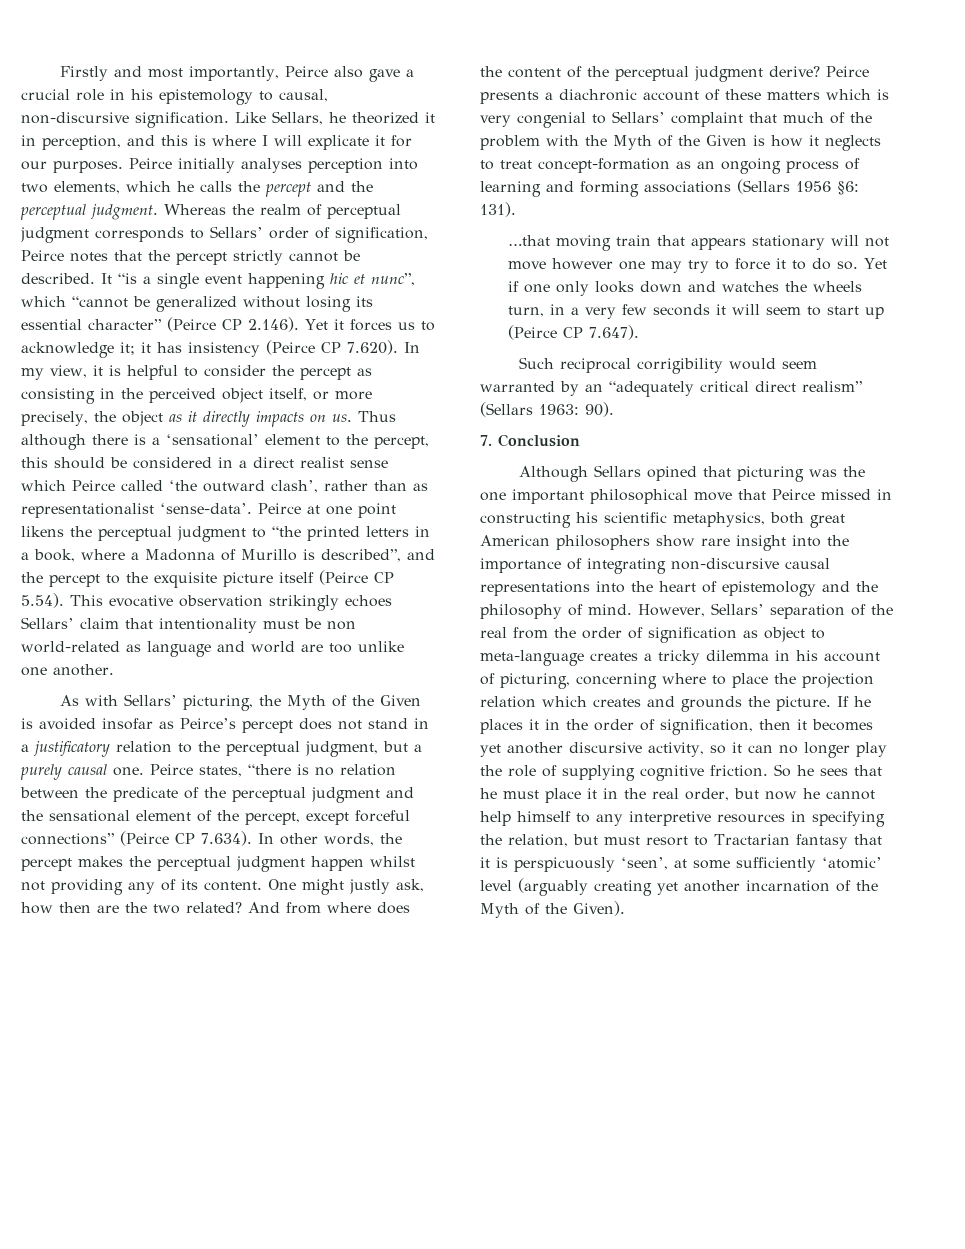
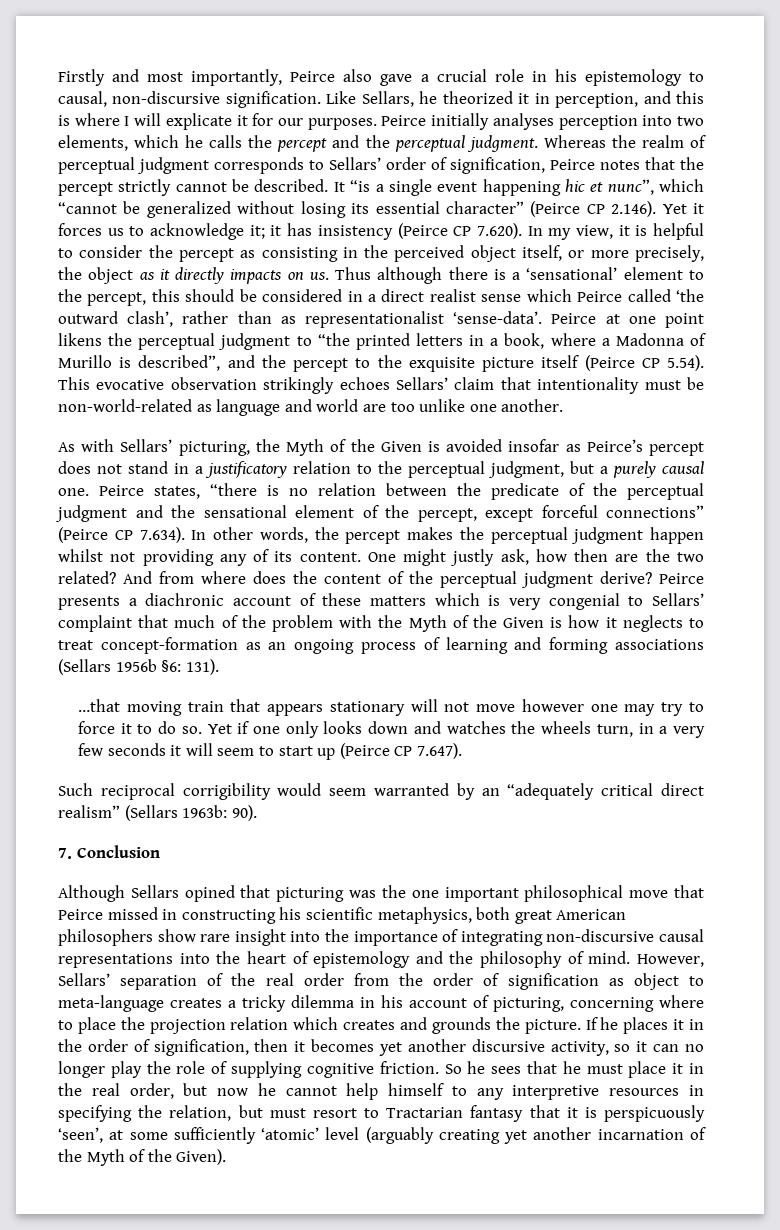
- Peirce at one point likens the perceptual judgment to “the printed letters in a book, where a Madonna of Murillo is described”, and the percept to the exquisite picture itself (Peirce CP 5.54). This evocative observation strikingly echoes Sellars’ claim that intentionality must be non world-related as language and world are too unlike one another.
+ Peirce at one point likens the perceptual judgment to “the printed letters in a book, where a Madonna of Murillo is described”, and the percept to the exquisite picture itself (Peirce CP 5.54). This evocative observation strikingly echoes Sellars’ claim that intentionality must be non-world-related as language and world are too unlike one another.
- Peirce presents a diachronic account of these matters which is very congenial to Sellars’ complaint that much of the problem with the Myth of the Given is how it neglects to treat concept-formation as an ongoing process of learning and forming associations (Sellars 1956 §6: 131).
+ Peirce presents a diachronic account of these matters which is very congenial to Sellars’ complaint that much of the problem with the Myth of the Given is how it neglects to treat concept-formation as an ongoing process of learning and forming associations (Sellars 1956b §6: 131).
- Such reciprocal corrigibility would seem warranted by an “adequately critical direct realism” (Sellars 1963: 90).
+ Such reciprocal corrigibility would seem warranted by an “adequately critical direct realism” (Sellars 1963b: 90).
- However, Sellars’ separation of the real from the order of signification as object to meta-language creates a tricky dilemma in his account of picturing, concerning where to place the projection relation which creates and grounds the picture.
+ However, Sellars’ separation of the real order from the order of signification as object to meta-language creates a tricky dilemma in his account of picturing, concerning where to place the projection relation which creates and grounds the picture.

